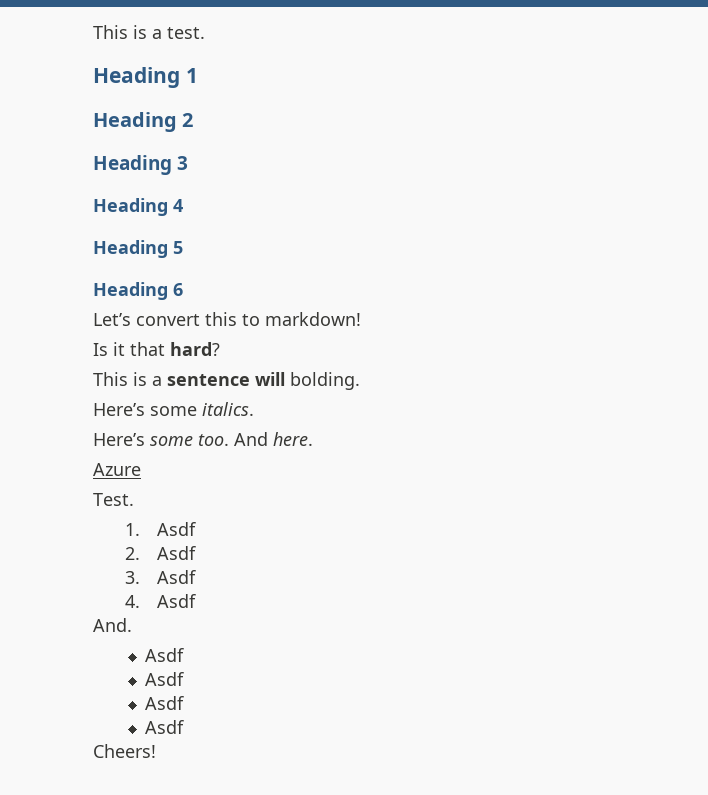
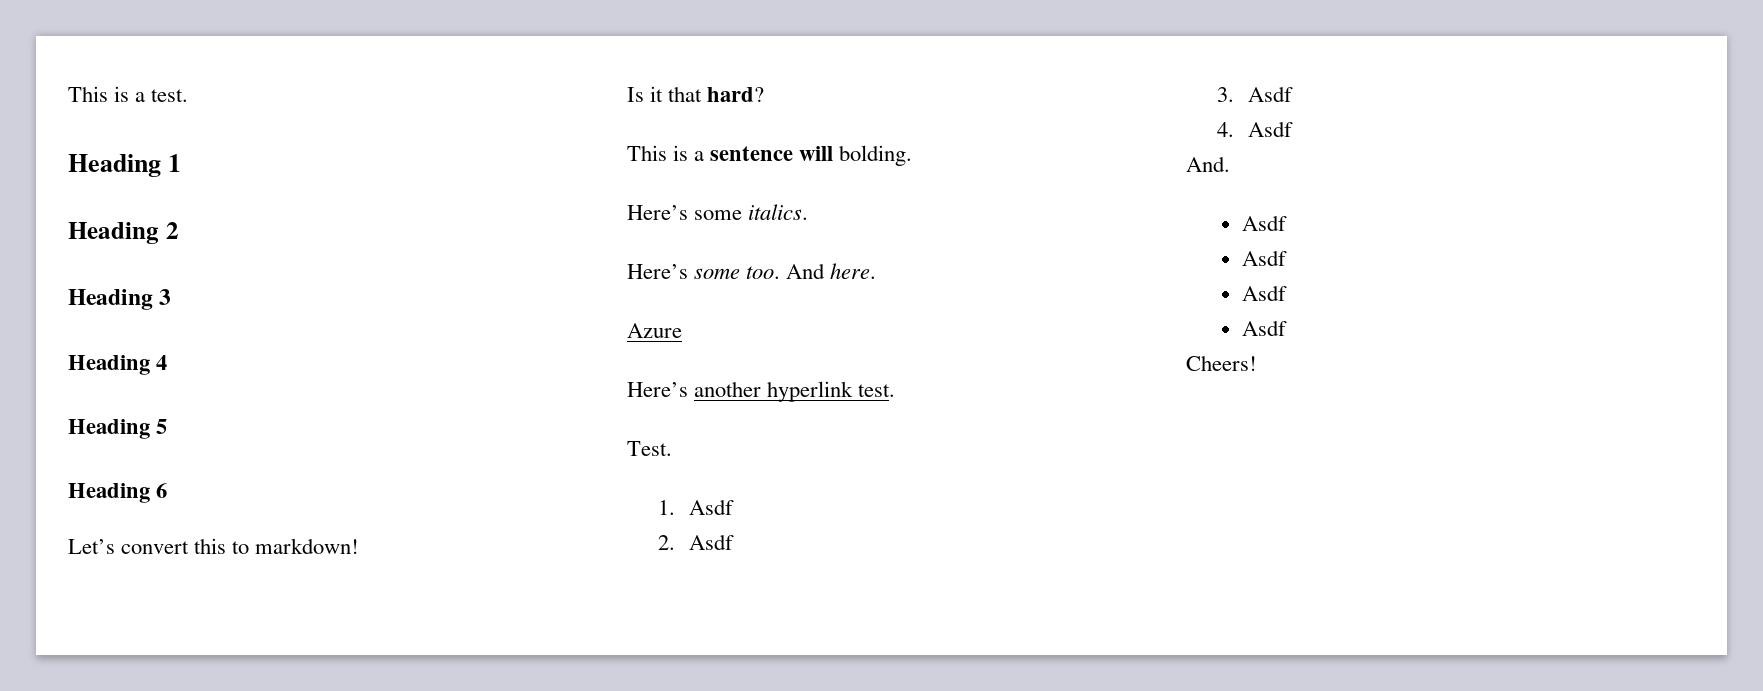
+ Here’s another hyperlink test.

